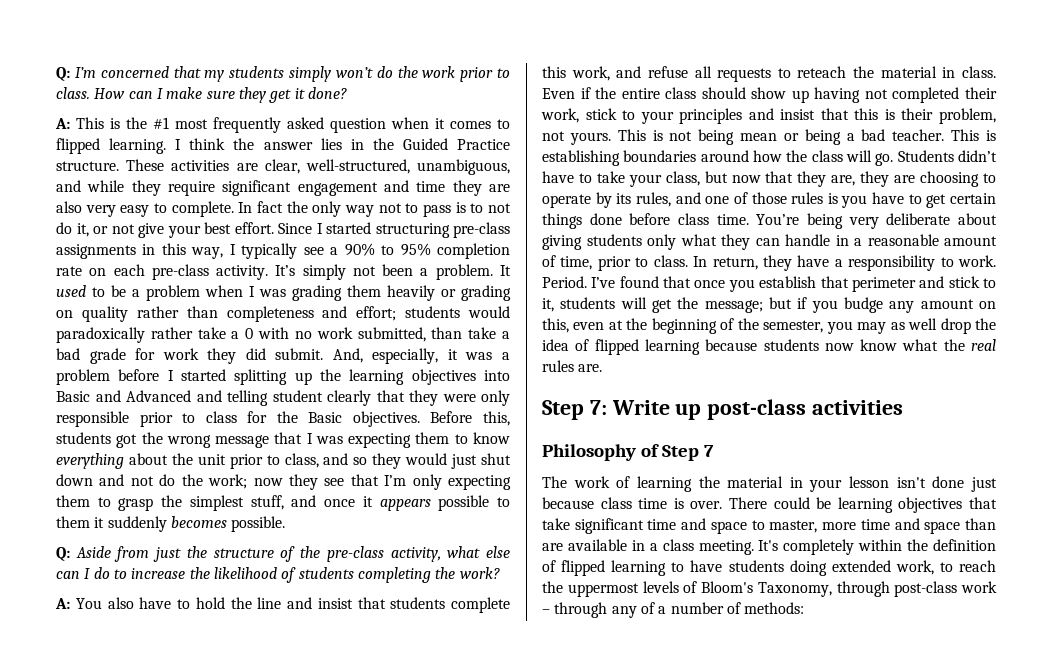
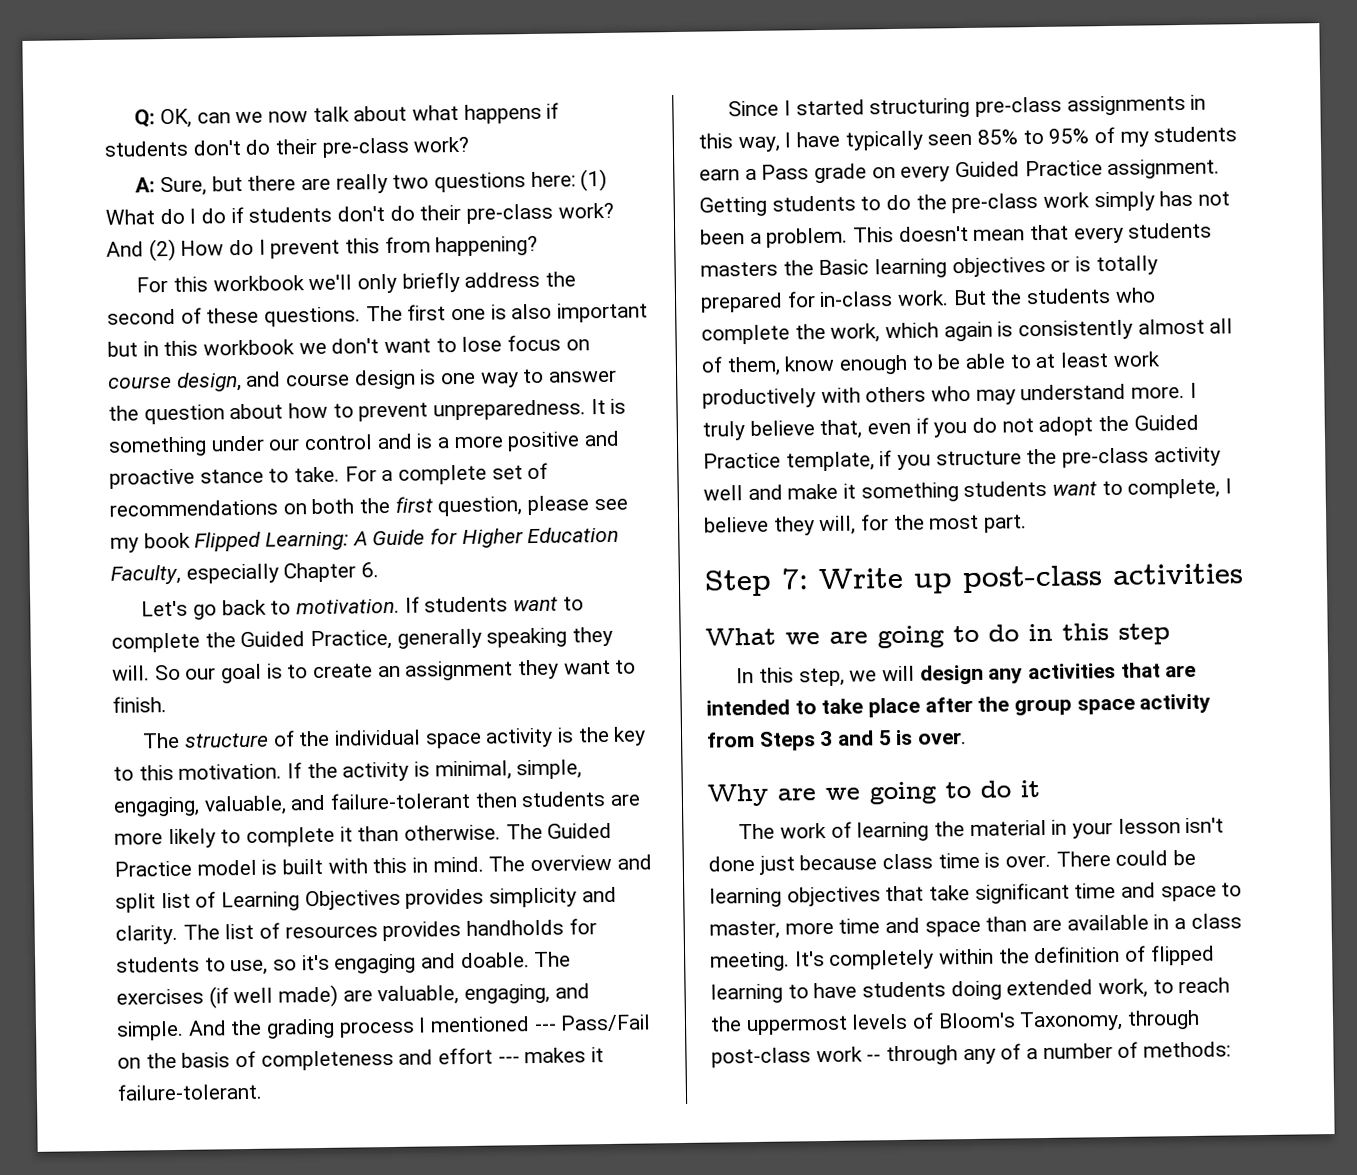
- Q: I’m concerned that my students simply won’t do the work prior to class. How can I make sure they get it done?
- A: This is the #1 most frequently asked question when it comes to flipped learning. I think the answer lies in the Guided Practice structure. These activities are clear, well-structured, unambiguous, and while they require significant engagement and time they are also very easy to complete. In fact the only way not to pass is to not do it, or not give your best effort. Since I started structuring pre-class assignments in this way, I typically see a 90% to 95% completion rate on each pre-class activity. It’s simply not been a problem. It used to be a problem when I was grading them heavily or grading on quality rather than completeness and effort; students would paradoxically rather take a 0 with no work submitted, than take a bad grade for work they did submit. And, especially, it was a problem before I started splitting up the learning objectives into Basic and Advanced and telling student clearly that they were only responsible prior to class for the Basic objectives. Before this, students got the wrong message that I was expecting them to know everything about the unit prior to class, and so they would just shut down and not do the work; now they see that I’m only expecting them to grasp the simplest stuff, and once it appears possible to them it suddenly becomes possible.
- Q: Aside from just the structure of the pre-class activity, what else can I do to increase the likelihood of students completing the work?
- A: You also have to hold the line and insist that students complete this work, and refuse all requests to reteach the material in class. Even if the entire class should show up having not completed their work, stick to your principles and insist that this is their problem, not yours. This is not being mean or being a bad teacher. This is establishing boundaries around how the class will go. Students didn’t have to take your class, but now that they are, they are choosing to operate by its rules, and one of those rules is you have to get certain things done before class time. You’re being very deliberate about giving students only what they can handle in a reasonable amount of time, prior to class. In return, they have a responsibility to work. Period. I’ve found that once you establish that perimeter and stick to it, students will get the message; but if you budge any amount on this, even at the beginning of the semester, you may as well drop the idea of flipped learning because students now know what the real rules are.
+ Q: OK, can we now talk about what happens if students don't do their pre-class work?
+ A: Sure, but there are really two questions here: (1) What do I do if students don't do their pre-class work? And (2) How do I prevent this from happening?
+ For this workbook we'll only briefly address the second of these questions. The first one is also important but in this workbook we don't want to lose focus on course design, and course design is one way to answer the question about how to prevent unpreparedness. It is something under our control and is a more positive and proactive stance to take. For a complete set of recommendations on both the first question, please see my book Flipped Learning: A Guide for Higher Education Faculty, especially Chapter 6.
+ Let's go back to motivation. If students want to complete the Guided Practice, generally speaking they will. So our goal is to create an assignment they want to finish.
+ The structure of the individual space activity is the key to this motivation. If the activity is minimal, simple, engaging, valuable, and failure-tolerant then students are more likely to complete it than otherwise. The Guided Practice model is built with this in mind. The overview and split list of Learning Objectives provides simplicity and clarity. The list of resources provides handholds for students to use, so it's engaging and doable. The exercises (if well made) are valuable, engaging, and simple. And the grading process I mentioned --- Pass/Fail on the basis of completeness and effort --- makes it failure-tolerant.
+ Since I started structuring pre-class assignments in this way, I have typically seen 85% to 95% of my students earn a Pass grade on every Guided Practice assignment. Getting students to do the pre-class work simply has not been a problem. This doesn't mean that every students masters the Basic learning objectives or is totally prepared for in-class work. But the students who complete the work, which again is consistently almost all of them, know enough to be able to at least work productively with others who may understand more. I truly believe that, even if you do not adopt the Guided Practice template, if you structure the pre-class activity well and make it something students want to complete, I believe they will, for the most part.
- Philosophy of Step 7
+ What we are going to do in this step
+ In this step, we will design any activities that are intended to take place after the group space activity from Steps 3 and 5 is over.
+ Why are we going to do it
- It's completely within the definition of flipped learning to have students doing extended work, to reach the uppermost levels of Bloom's Taxonomy, through post-class work – through any of a number of methods:
+ It's completely within the definition of flipped learning to have students doing extended work, to reach the uppermost levels of Bloom's Taxonomy, through post-class work -- through any of a number of methods:

